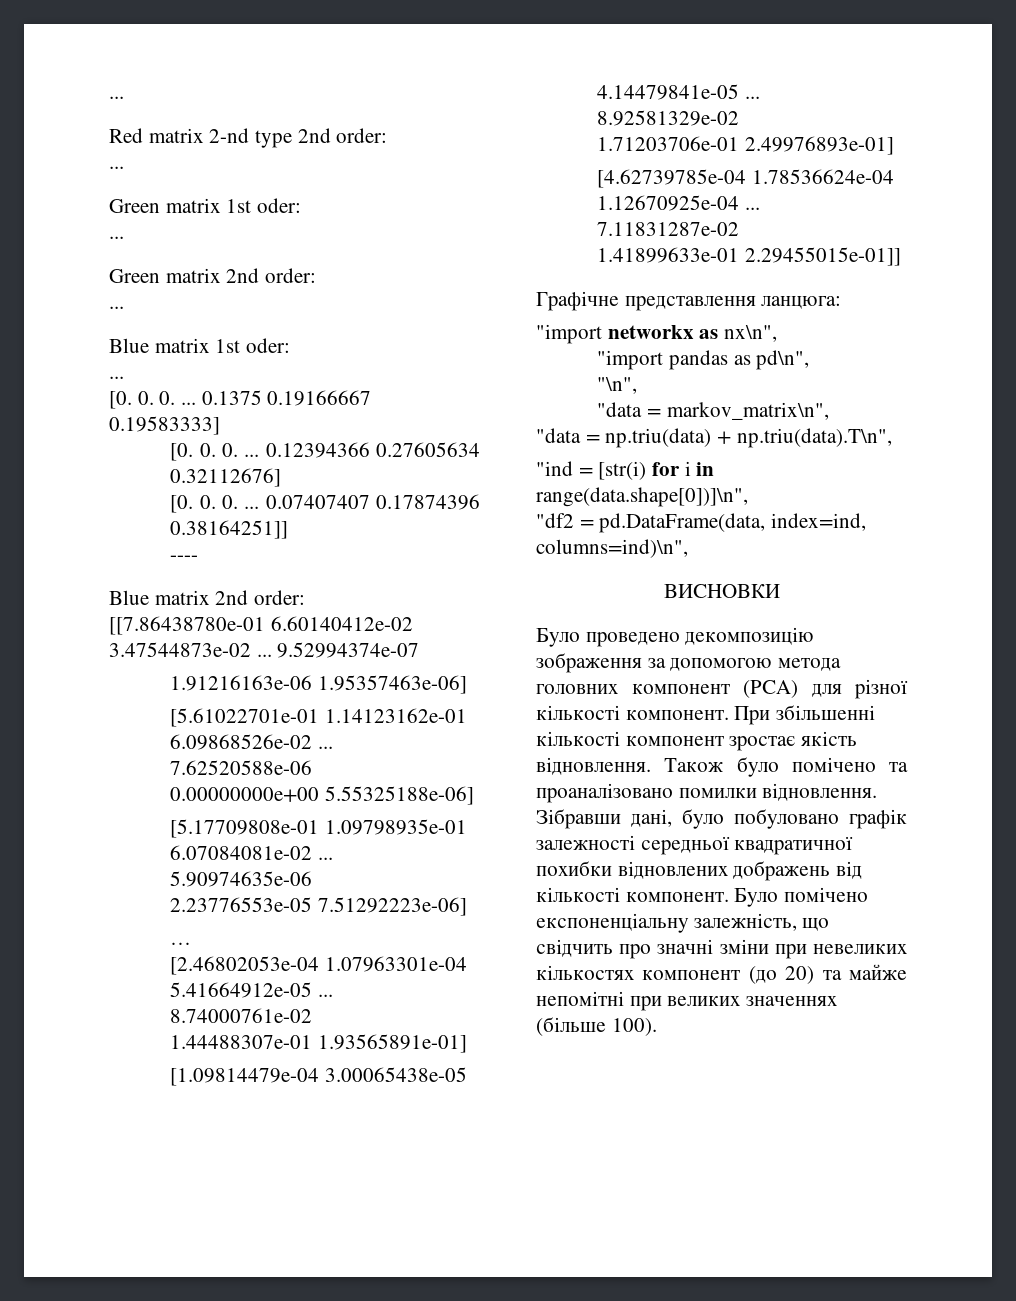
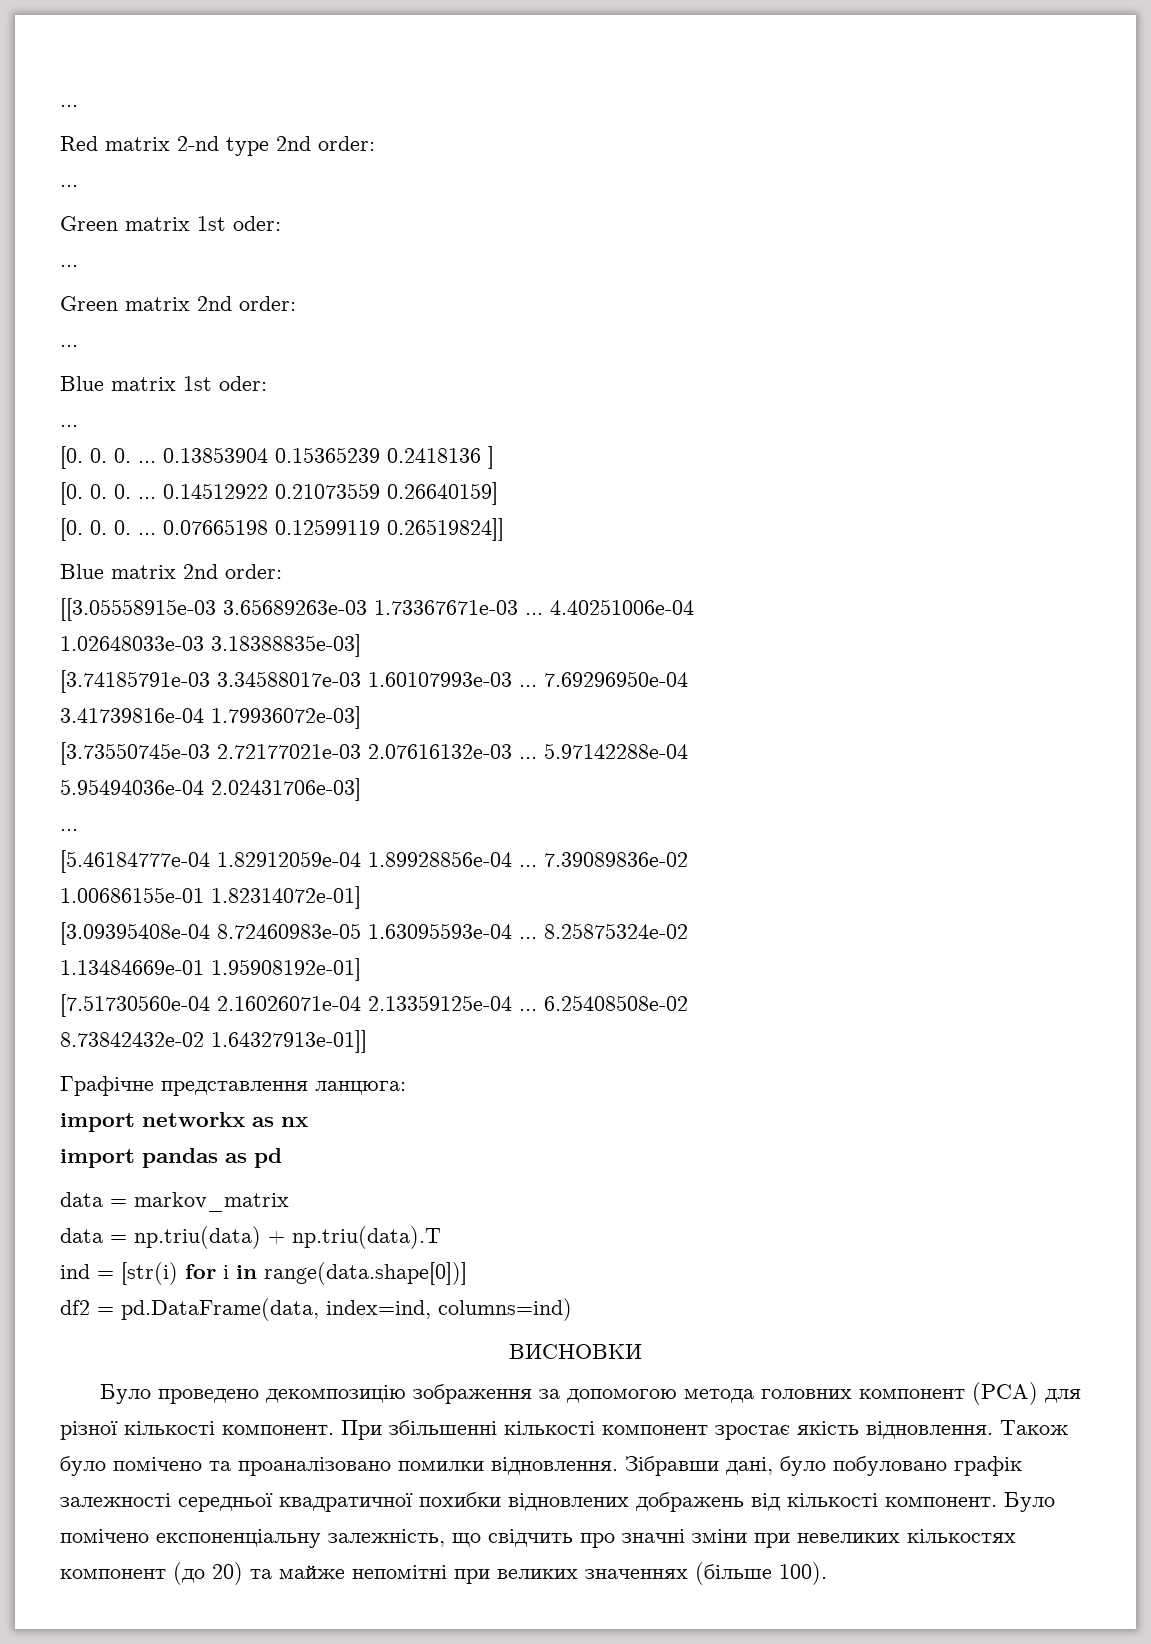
- 0.1375 0.19166667 0.19583333]
- [0. 0. 0. ... 0.12394366 0.27605634 0.32112676]
- [0. 0. 0. ... 0.07407407 0.17874396 0.38164251]]
- ----
+ 0.13853904 0.15365239 0.2418136 ]
+ [0. 0. 0. ... 0.14512922 0.21073559 0.26640159]
+ [0. 0. 0. ... 0.07665198 0.12599119 0.26519824]]
- [[7.86438780e-01 6.60140412e-02 3.47544873e-02 ... 9.52994374e-07
- 1.91216163e-06 1.95357463e-06]
- [5.61022701e-01 1.14123162e-01 6.09868526e-02 ... 7.62520588e-06
- 0.00000000e+00 5.55325188e-06]
- [5.17709808e-01 1.09798935e-01 6.07084081e-02 ... 5.90974635e-06
- 2.23776553e-05 7.51292223e-06]
- …
- [2.46802053e-04 1.07963301e-04 5.41664912e-05 ... 8.74000761e-02
- 1.44488307e-01 1.93565891e-01]
- [1.09814479e-04 3.00065438e-05 4.14479841e-05 ... 8.92581329e-02
- 1.71203706e-01 2.49976893e-01]
- [4.62739785e-04 1.78536624e-04 1.12670925e-04 ... 7.11831287e-02
- 1.41899633e-01 2.29455015e-01]]
+ [[3.05558915e-03 3.65689263e-03 1.73367671e-03 ... 4.40251006e-04
+ 1.02648033e-03 3.18388835e-03]
+ [3.74185791e-03 3.34588017e-03 1.60107993e-03 ... 7.69296950e-04
+ 3.41739816e-04 1.79936072e-03]
+ [3.73550745e-03 2.72177021e-03 2.07616132e-03 ... 5.97142288e-04
+ 5.95494036e-04 2.02431706e-03]
+ ...
+ [5.46184777e-04 1.82912059e-04 1.89928856e-04 ... 7.39089836e-02
+ 1.00686155e-01 1.82314072e-01]
+ [3.09395408e-04 8.72460983e-05 1.63095593e-04 ... 8.25875324e-02
+ 1.13484669e-01 1.95908192e-01]
+ [7.51730560e-04 2.16026071e-04 2.13359125e-04 ... 6.25408508e-02
+ 8.73842432e-02 1.64327913e-01]]
- "import networkx as nx\n",
- "import pandas as pd\n",
- "\n",
- "data = markov_matrix\n",
- "data = np.triu(data) + np.triu(data).T\n",
- "ind = [str(i) for i in range(data.shape[0])]\n",
- "df2 = pd.DataFrame(data, index=ind, columns=ind)\n",
+ import networkx as nx
+ import pandas as pd
+ data = markov_matrix
+ data = np.triu(data) + np.triu(data).T
+ ind = [str(i) for i in range(data.shape[0])]
+ df2 = pd.DataFrame(data, index=ind, columns=ind)

